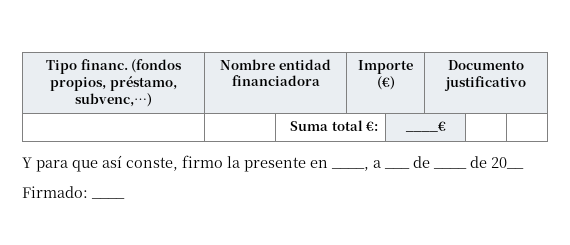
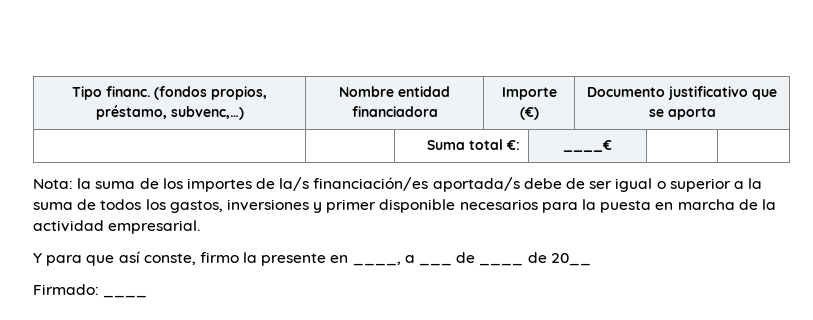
- Tipo financ. (fondos propios, préstamo, subvenc,…) | Nombre entidad financiadora | Importe (€) | Documento justificativo
+ Tipo financ. (fondos propios, préstamo, subvenc,…) | Nombre entidad financiadora | Importe (€) | Documento justificativo que se aporta
+ Nota: la suma de los importes de la/s financiación/es aportada/s debe de ser igual o superior a la suma de todos los gastos, inversiones y primer disponible necesarios para la puesta en marcha de la actividad empresarial.

